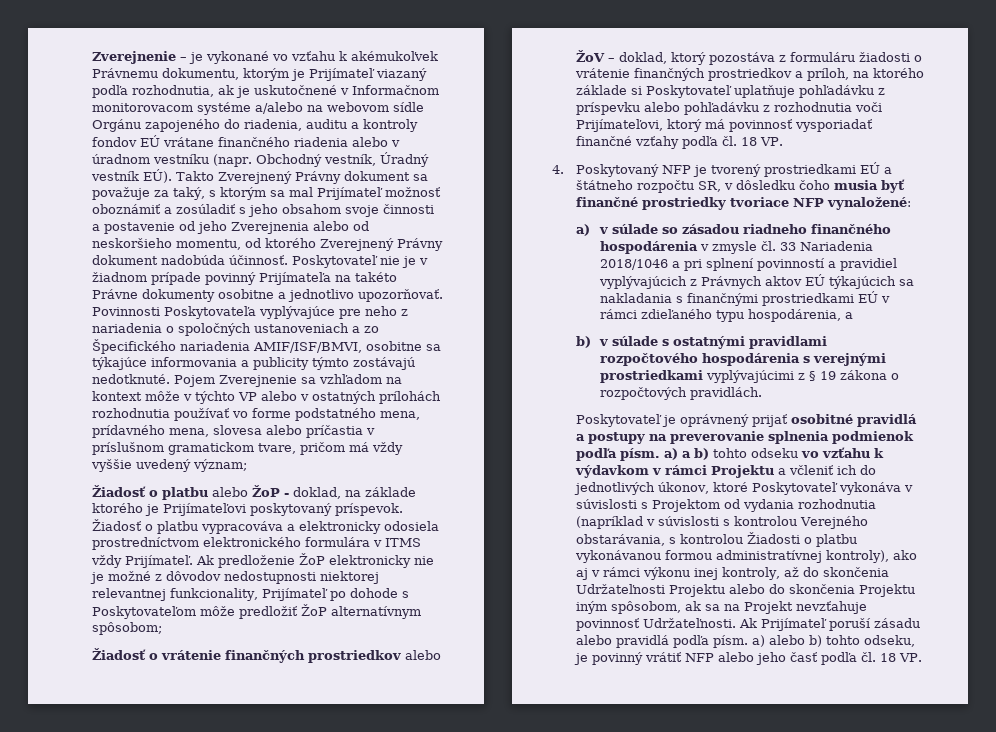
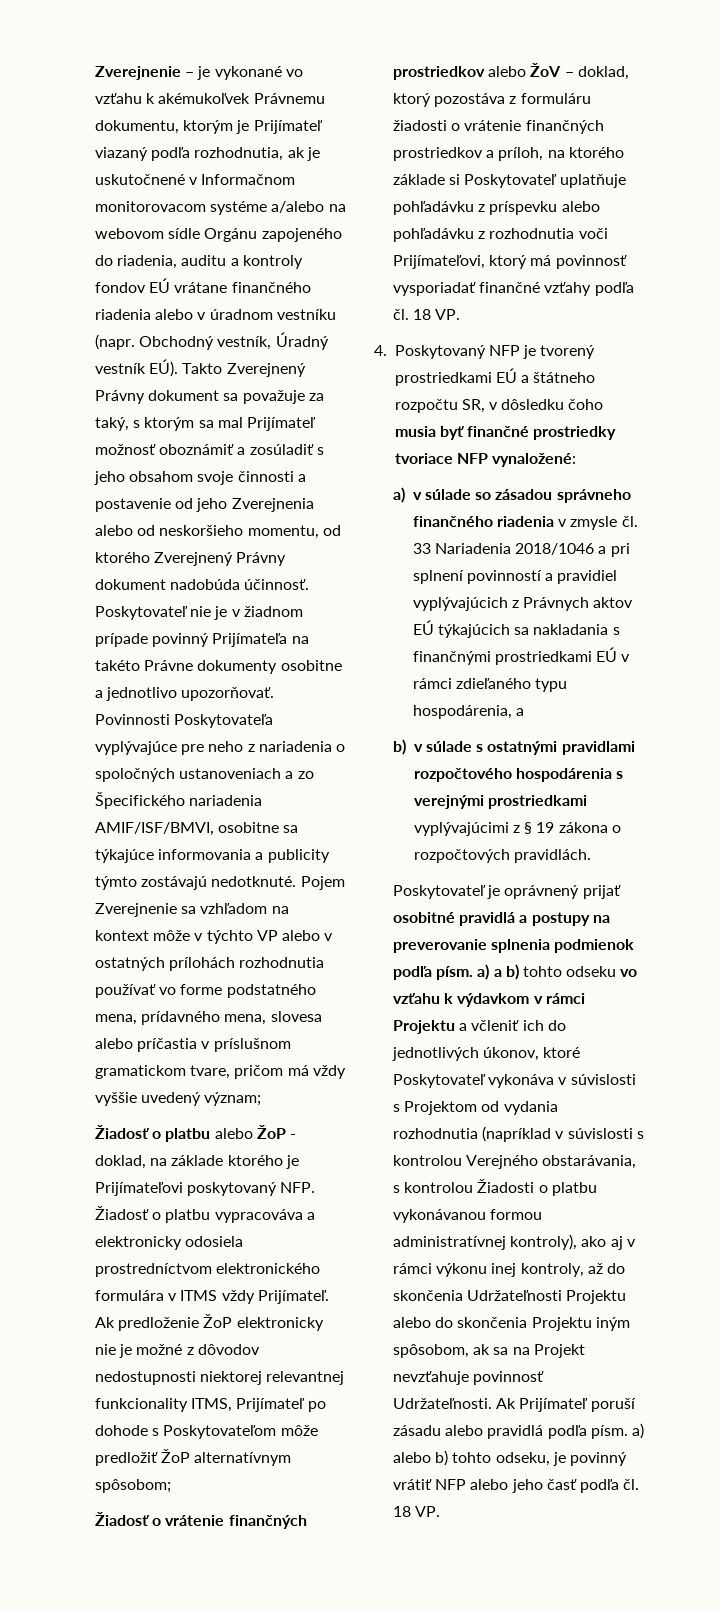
- Žiadosť o platbu alebo ŽoP - doklad, na základe ktorého je Prijímateľovi poskytovaný príspevok. Žiadosť o platbu vypracováva a elektronicky odosiela prostredníctvom elektronického formulára v ITMS vždy Prijímateľ.
+ Žiadosť o platbu alebo ŽoP - doklad, na základe ktorého je Prijímateľovi poskytovaný NFP. Žiadosť o platbu vypracováva a elektronicky odosiela prostredníctvom elektronického formulára v ITMS vždy Prijímateľ.
- Ak predloženie ŽoP elektronicky nie je možné z dôvodov nedostupnosti niektorej relevantnej funkcionality, Prijímateľ po dohode s Poskytovateľom môže predložiť ŽoP alternatívnym spôsobom;
+ Ak predloženie ŽoP elektronicky nie je možné z dôvodov nedostupnosti niektorej relevantnej funkcionality ITMS, Prijímateľ po dohode s Poskytovateľom môže predložiť ŽoP alternatívnym spôsobom;
- a) v súlade so zásadou riadneho finančného hospodárenia v zmysle čl. 33 Nariadenia 2018/1046 a pri splnení povinností a pravidiel vyplývajúcich z Právnych aktov EÚ týkajúcich sa nakladania s finančnými prostriedkami EÚ v rámci zdieľaného typu hospodárenia, a
+ a) v súlade so zásadou správneho finančného riadenia v zmysle čl. 33 Nariadenia 2018/1046 a pri splnení povinností a pravidiel vyplývajúcich z Právnych aktov EÚ týkajúcich sa nakladania s finančnými prostriedkami EÚ v rámci zdieľaného typu hospodárenia, a

